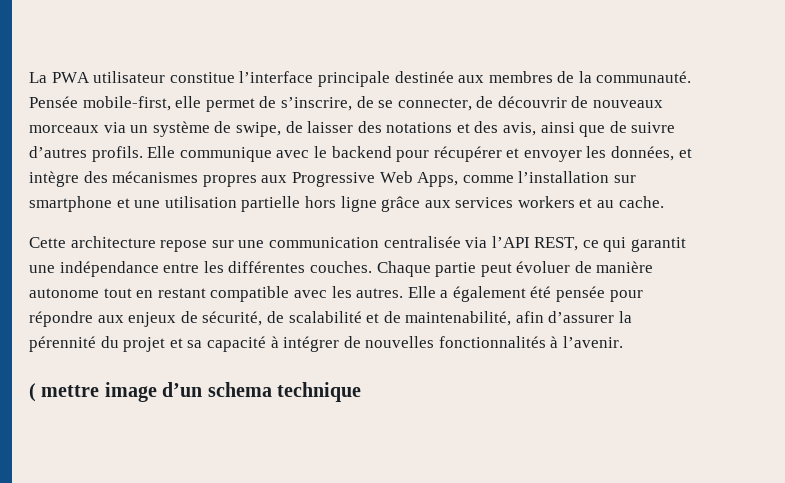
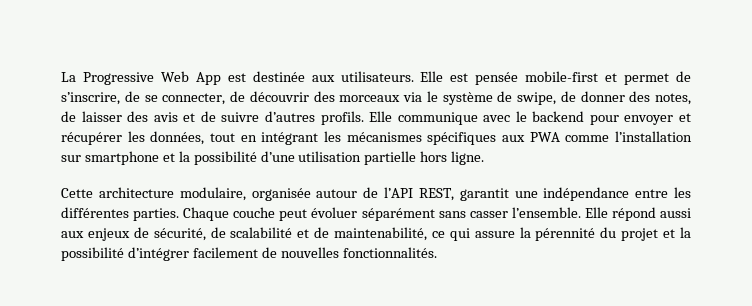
- La PWA utilisateur constitue l’interface principale destinée aux membres de la communauté. Pensée mobile-first, elle permet de s’inscrire, de se connecter, de découvrir de nouveaux morceaux via un système de swipe, de laisser des notations et des avis, ainsi que de suivre d’autres profils.
+ La Progressive Web App est destinée aux utilisateurs. Elle est pensée mobile-first et permet de s’inscrire, de se connecter, de découvrir des morceaux via le système de swipe, de donner des notes, de laisser des avis et de suivre d’autres profils.
- Elle communique avec le backend pour récupérer et envoyer les données, et intègre des mécanismes propres aux Progressive Web Apps, comme l’installation sur smartphone et une utilisation partielle hors ligne grâce aux services workers et au cache.
- Cette architecture repose sur une communication centralisée via l’API REST, ce qui garantit une indépendance entre les différentes couches. Chaque partie peut évoluer de manière autonome tout en restant compatible avec les autres. Elle a également été pensée pour répondre aux enjeux de sécurité, de scalabilité et de maintenabilité, afin d’assurer la pérennité du projet et sa capacité à intégrer de nouvelles fonctionnalités à l’avenir.
- ( mettre image d’un schema technique
+ Elle communique avec le backend pour envoyer et récupérer les données, tout en intégrant les mécanismes spécifiques aux PWA comme l’installation sur smartphone et la possibilité d’une utilisation partielle hors ligne.
+ Cette architecture modulaire, organisée autour de l’API REST, garantit une indépendance entre les différentes parties. Chaque couche peut évoluer séparément sans casser l’ensemble. Elle répond aussi aux enjeux de sécurité, de scalabilité et de maintenabilité, ce qui assure la pérennité du projet et la possibilité d’intégrer facilement de nouvelles fonctionnalités.

